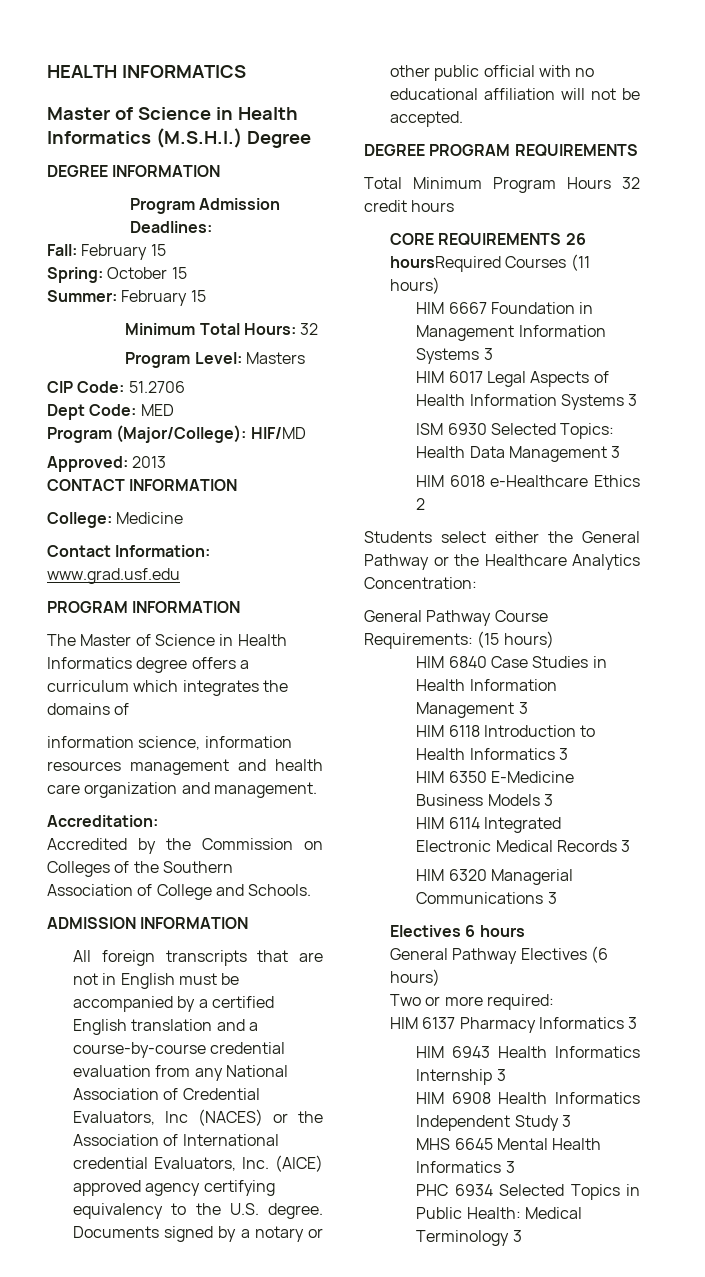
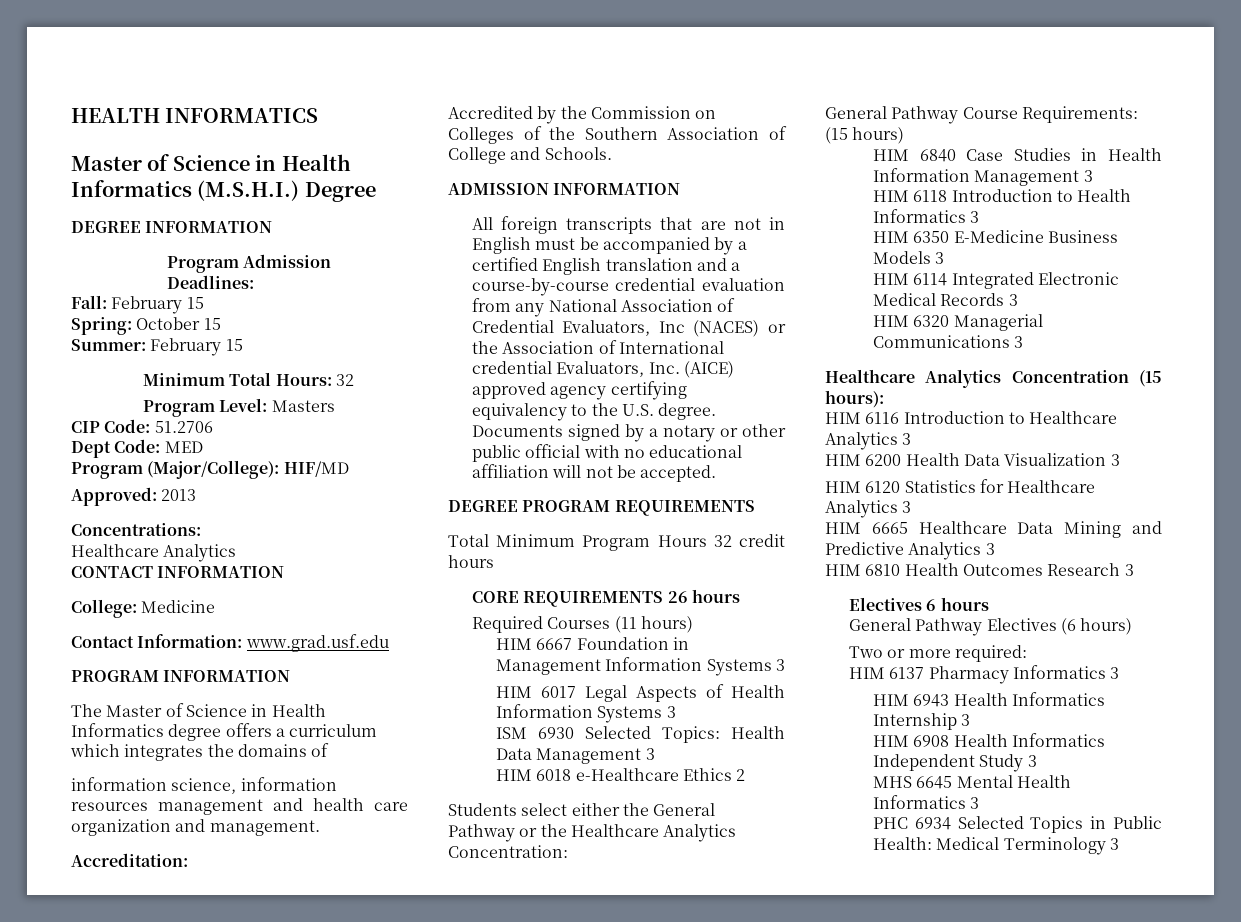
+ Concentrations:
+ Healthcare Analytics
- CORE REQUIREMENTS 26 hoursRequired Courses (11 hours)
+ CORE REQUIREMENTS 26 hours
+ Required Courses (11 hours)
+ Healthcare Analytics Concentration (15 hours):
+ HIM 6116 Introduction to Healthcare Analytics 3
+ HIM 6200 Health Data Visualization 3
+ HIM 6120 Statistics for Healthcare Analytics 3
+ HIM 6665 Healthcare Data Mining and Predictive Analytics 3
+ HIM 6810 Health Outcomes Research 3

